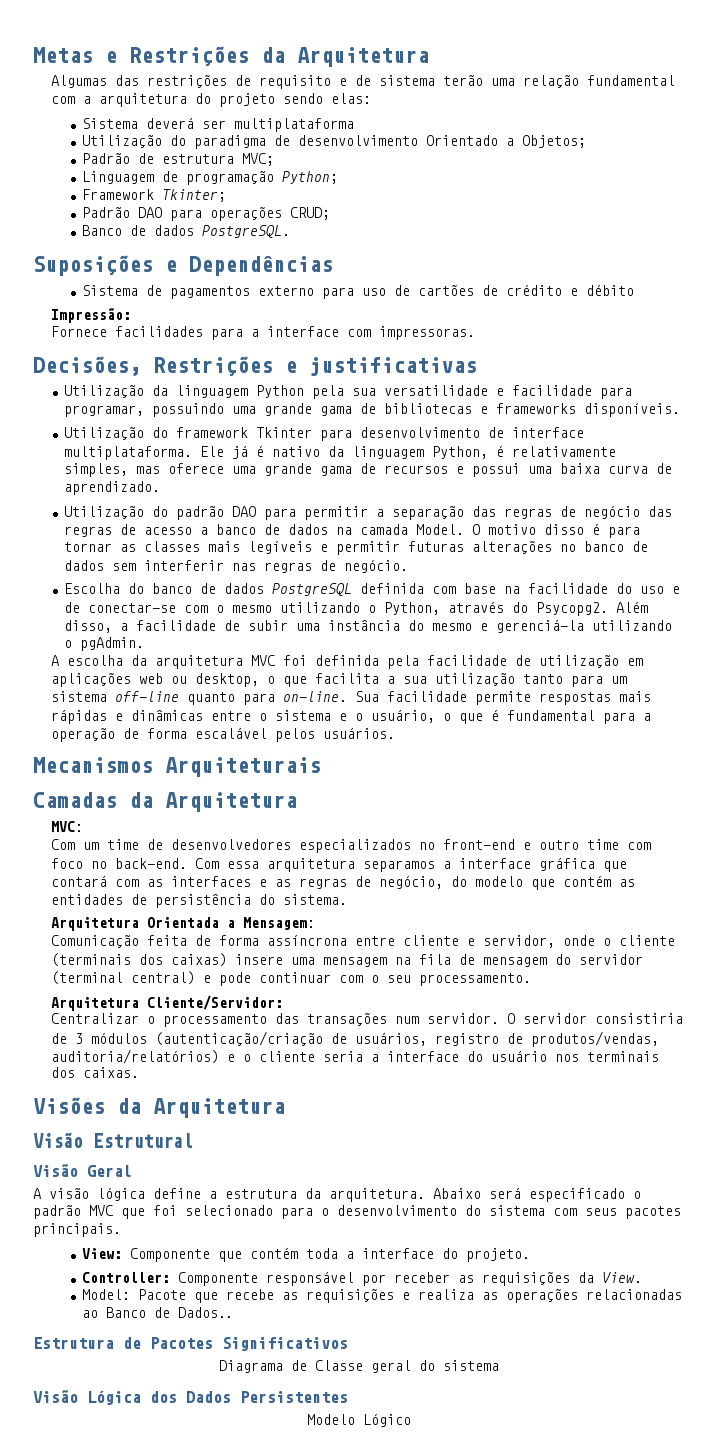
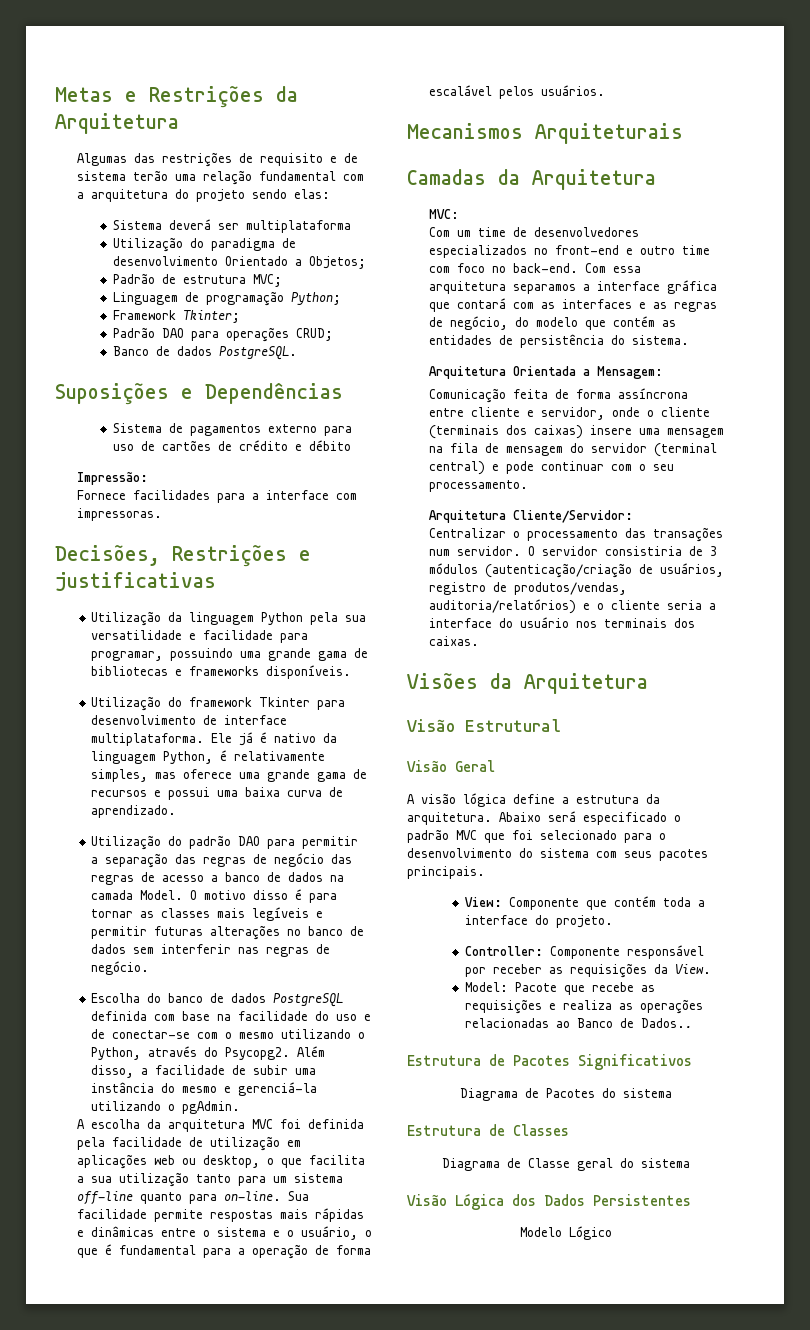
+ Diagrama de Pacotes do sistema
+ Estrutura de Classes

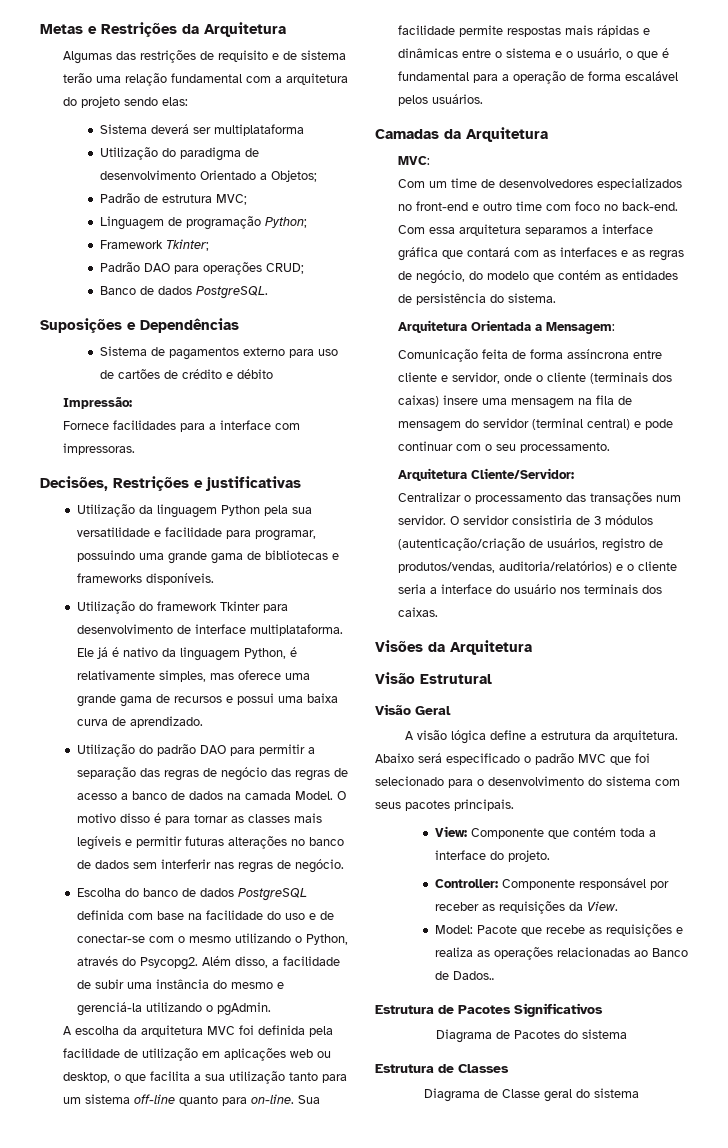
- Mecanismos Arquiteturais
- Visão Lógica dos Dados Persistentes
- Modelo Lógico

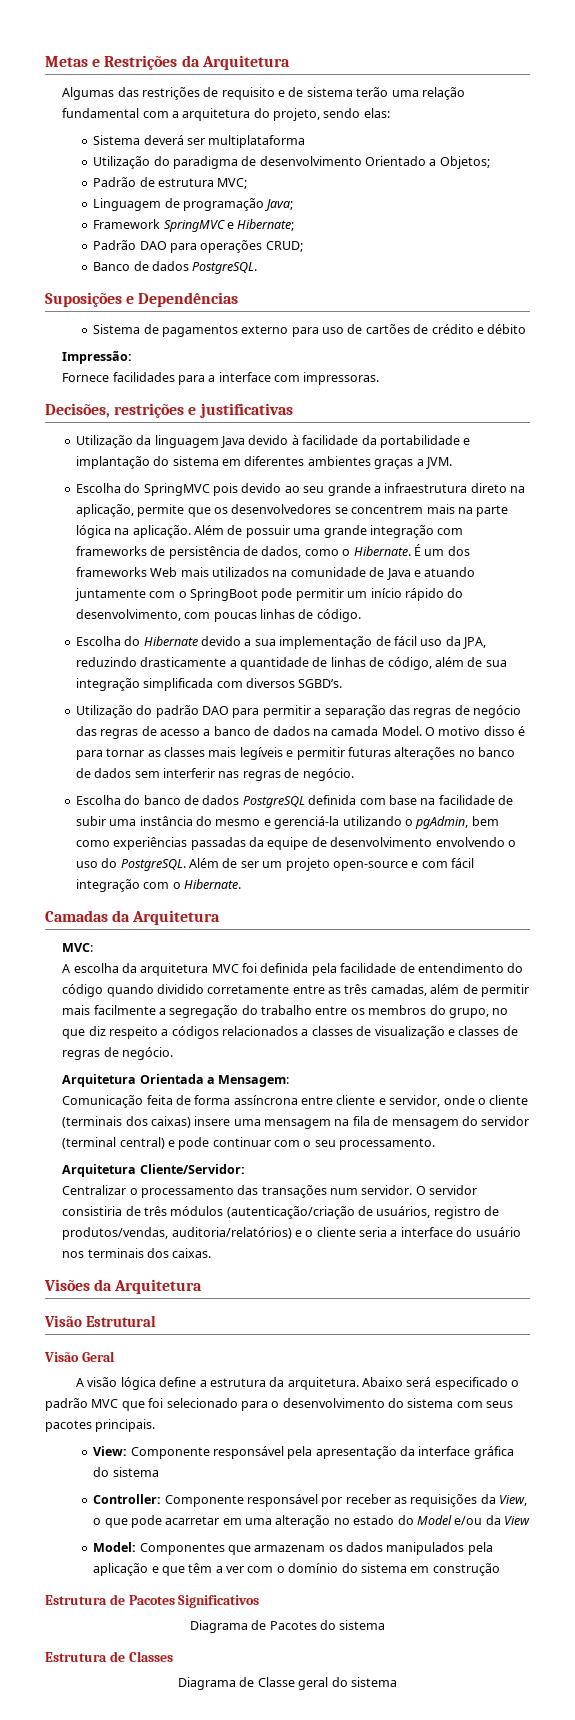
- Algumas das restrições de requisito e de sistema terão uma relação fundamental com a arquitetura do projeto sendo elas:
+ Algumas das restrições de requisito e de sistema terão uma relação fundamental com a arquitetura do projeto, sendo elas:
- Linguagem de programação Python;
+ Linguagem de programação Java;
- Framework Tkinter;
+ Framework SpringMVC e Hibernate;
- Decisões, Restrições e justificativas
+ Decisões, restrições e justificativas
- Utilização da linguagem Python pela sua versatilidade e facilidade para programar, possuindo uma grande gama de bibliotecas e frameworks disponíveis.
- Utilização do framework Tkinter para desenvolvimento de interface multiplataforma. Ele já é nativo da linguagem Python, é relativamente simples, mas oferece uma grande gama de recursos e possui uma baixa curva de aprendizado.
+ Utilização da linguagem Java devido à facilidade da portabilidade e implantação do sistema em diferentes ambientes graças a JVM.
+ Escolha do SpringMVC pois devido ao seu grande a infraestrutura direto na aplicação, permite que os desenvolvedores se concentrem mais na parte lógica na aplicação. Além de possuir uma grande integração com frameworks de persistência de dados, como o Hibernate. É um dos frameworks Web mais utilizados na comunidade de Java e atuando juntamente com o SpringBoot pode permitir um início rápido do desenvolvimento, com poucas linhas de código.
+ Escolha do Hibernate devido a sua implementação de fácil uso da JPA, reduzindo drasticamente a quantidade de linhas de código, além de sua integração simplificada com diversos SGBD’s.
- Escolha do banco de dados PostgreSQL definida com base na facilidade do uso e de conectar-se com o mesmo utilizando o Python, através do Psycopg2. Além disso, a facilidade de subir uma instância do mesmo e gerenciá-la utilizando o pgAdmin.
+ Escolha do banco de dados PostgreSQL definida com base na facilidade de subir uma instância do mesmo e gerenciá-la utilizando o pgAdmin, bem como experiências passadas da equipe de desenvolvimento envolvendo o uso do PostgreSQL. Além de ser um projeto open-source e com fácil integração com o Hibernate.
+ Camadas da Arquitetura
+ MVC:
- A escolha da arquitetura MVC foi definida pela facilidade de utilização em aplicações web ou desktop, o que facilita a sua utilização tanto para um sistema off-line quanto para on-line. Sua facilidade permite respostas mais rápidas e dinâmicas entre o sistema e o usuário, o que é fundamental para a operação de forma escalável pelos usuários.
- Camadas da Arquitetura
- MVC:
- Com um time de desenvolvedores especializados no front-end e outro time com foco no back-end. Com essa arquitetura separamos a interface gráfica que contará com as interfaces e as regras de negócio, do modelo que contém as entidades de persistência do sistema.
+ A escolha da arquitetura MVC foi definida pela facilidade de entendimento do código quando dividido corretamente entre as três camadas, além de permitir mais facilmente a segregação do trabalho entre os membros do grupo, no que diz respeito a códigos relacionados a classes de visualização e classes de regras de negócio.
- O servidor consistiria de 3 módulos (autenticação/criação de usuários, registro de produtos/vendas, auditoria/relatórios) e o cliente seria a interface do usuário nos terminais dos caixas.
+ O servidor consistiria de três módulos (autenticação/criação de usuários, registro de produtos/vendas, auditoria/relatórios) e o cliente seria a interface do usuário nos terminais dos caixas.
- View: Componente que contém toda a interface do projeto.
+ View: Componente responsável pela apresentação da interface gráfica do sistema
- Controller: Componente responsável por receber as requisições da View.
- Model: Pacote que recebe as requisições e realiza as operações relacionadas ao Banco de Dados..
+ Controller: Componente responsável por receber as requisições da View, o que pode acarretar em uma alteração no estado do Model e/ou da View
+ Model: Componentes que armazenam os dados manipulados pela aplicação e que têm a ver com o domínio do sistema em construção

